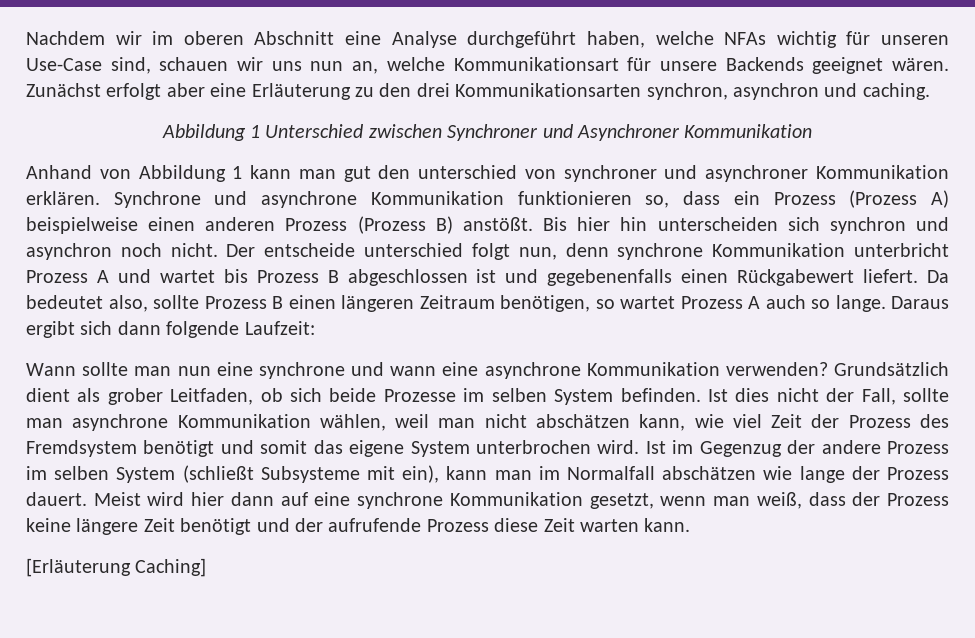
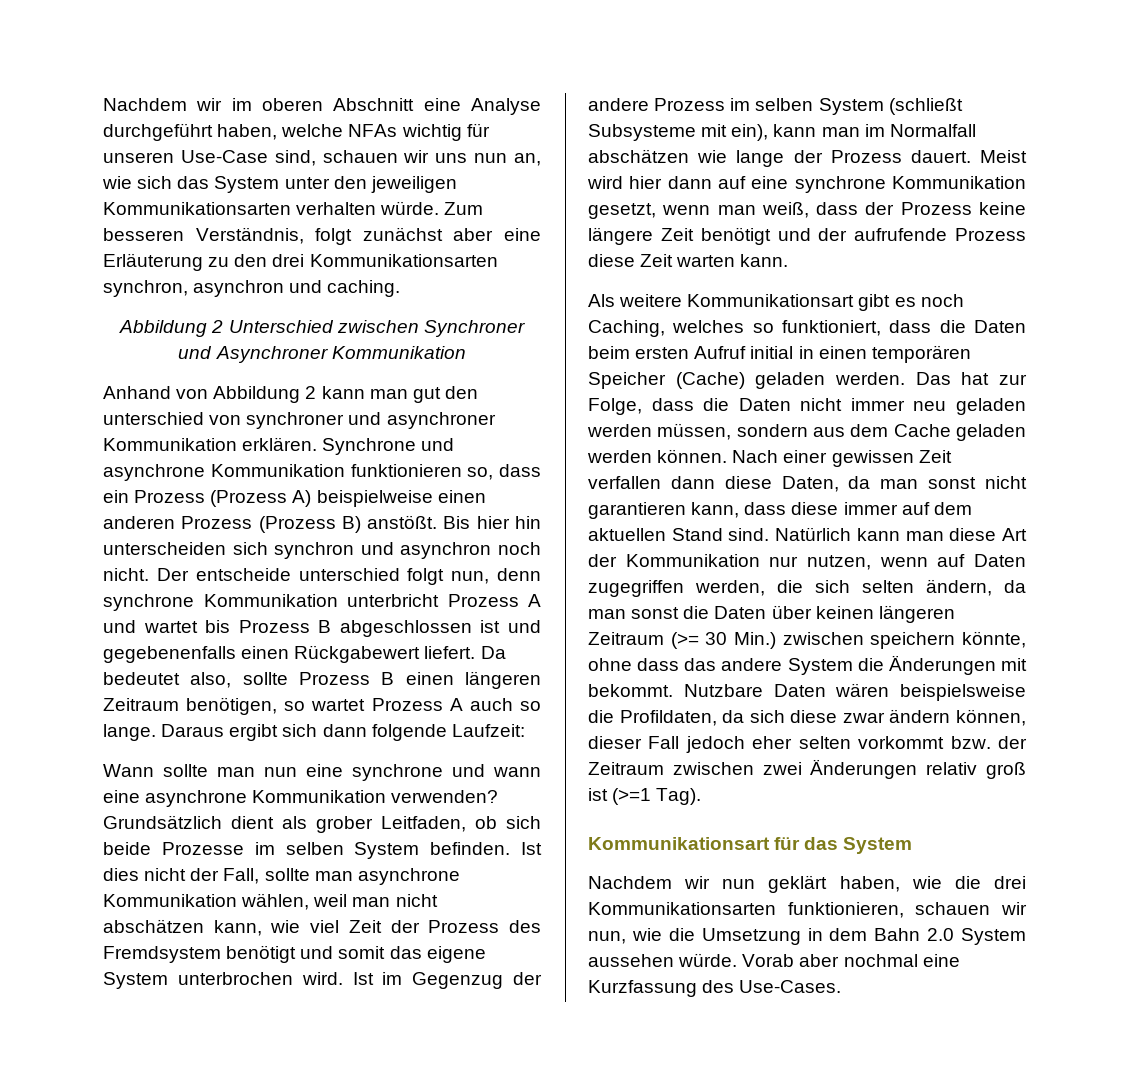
- Nachdem wir im oberen Abschnitt eine Analyse durchgeführt haben, welche NFAs wichtig für unseren Use-Case sind, schauen wir uns nun an, welche Kommunikationsart für unsere Backends geeignet wären. Zunächst erfolgt aber eine Erläuterung zu den drei Kommunikationsarten synchron, asynchron und caching.
+ Nachdem wir im oberen Abschnitt eine Analyse durchgeführt haben, welche NFAs wichtig für unseren Use-Case sind, schauen wir uns nun an, wie sich das System unter den jeweiligen Kommunikationsarten verhalten würde. Zum besseren Verständnis, folgt zunächst aber eine Erläuterung zu den drei Kommunikationsarten synchron, asynchron und caching.
- Abbildung 1 Unterschied zwischen Synchroner und Asynchroner Kommunikation
+ Abbildung 2 Unterschied zwischen Synchroner und Asynchroner Kommunikation
- Anhand von Abbildung 1 kann man gut den unterschied von synchroner und asynchroner Kommunikation erklären.
+ Anhand von Abbildung 2 kann man gut den unterschied von synchroner und asynchroner Kommunikation erklären.
- [Erläuterung Caching]
+ Als weitere Kommunikationsart gibt es noch Caching, welches so funktioniert, dass die Daten beim ersten Aufruf initial in einen temporären Speicher (Cache) geladen werden. Das hat zur Folge, dass die Daten nicht immer neu geladen werden müssen, sondern aus dem Cache geladen werden können. Nach einer gewissen Zeit verfallen dann diese Daten, da man sonst nicht garantieren kann, dass diese immer auf dem aktuellen Stand sind. Natürlich kann man diese Art der Kommunikation nur nutzen, wenn auf Daten zugegriffen werden, die sich selten ändern, da man sonst die Daten über keinen längeren Zeitraum (>= 30 Min.) zwischen speichern könnte, ohne dass das andere System die Änderungen mit bekommt. Nutzbare Daten wären beispielsweise die Profildaten, da sich diese zwar ändern können, dieser Fall jedoch eher selten vorkommt bzw. der Zeitraum zwischen zwei Änderungen relativ groß ist (>=1 Tag).
+ Kommunikationsart für das System
+ Nachdem wir nun geklärt haben, wie die drei Kommunikationsarten funktionieren, schauen wir nun, wie die Umsetzung in dem Bahn 2.0 System aussehen würde. Vorab aber nochmal eine Kurzfassung des Use-Cases.

